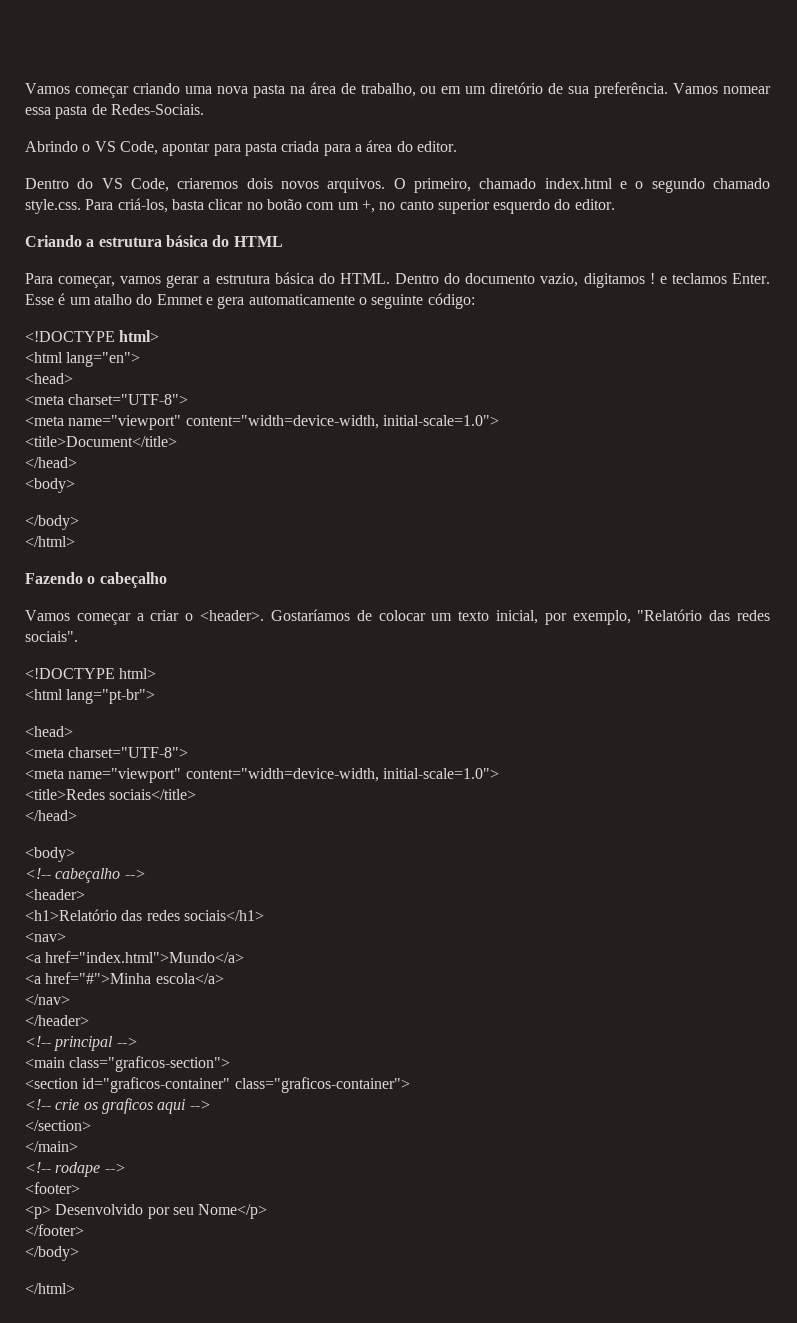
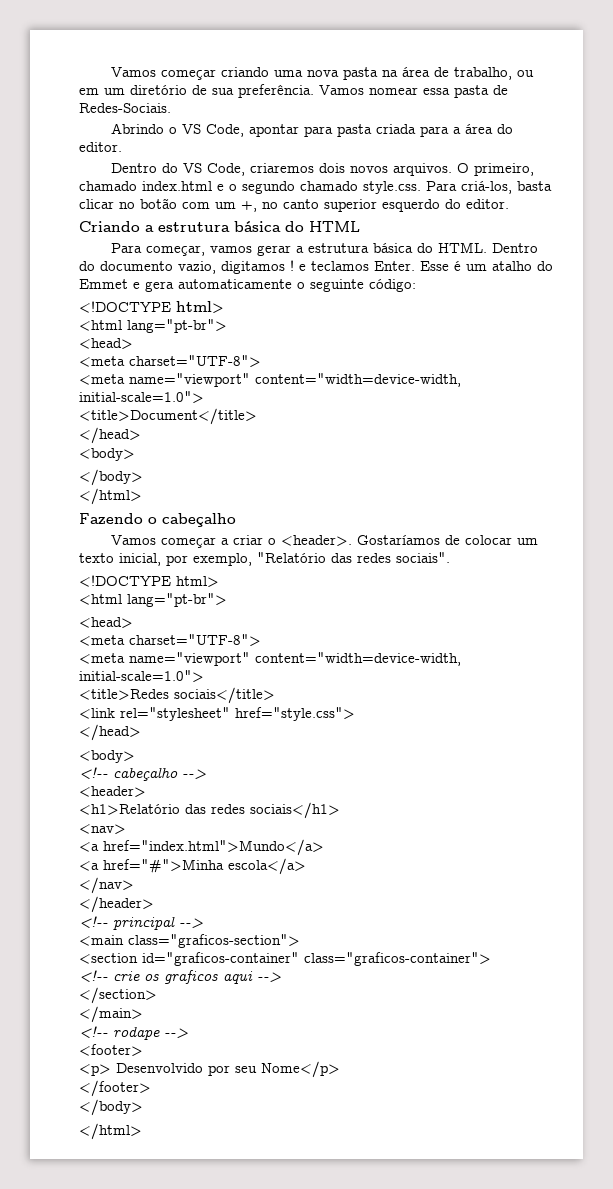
  Esse é um atalho do Emmet e gera automaticamente o seguinte código:
  <!DOCTYPE html>
- <html lang="en">
+ <html lang="pt-br">
+ <link rel="stylesheet" href="style.css">

